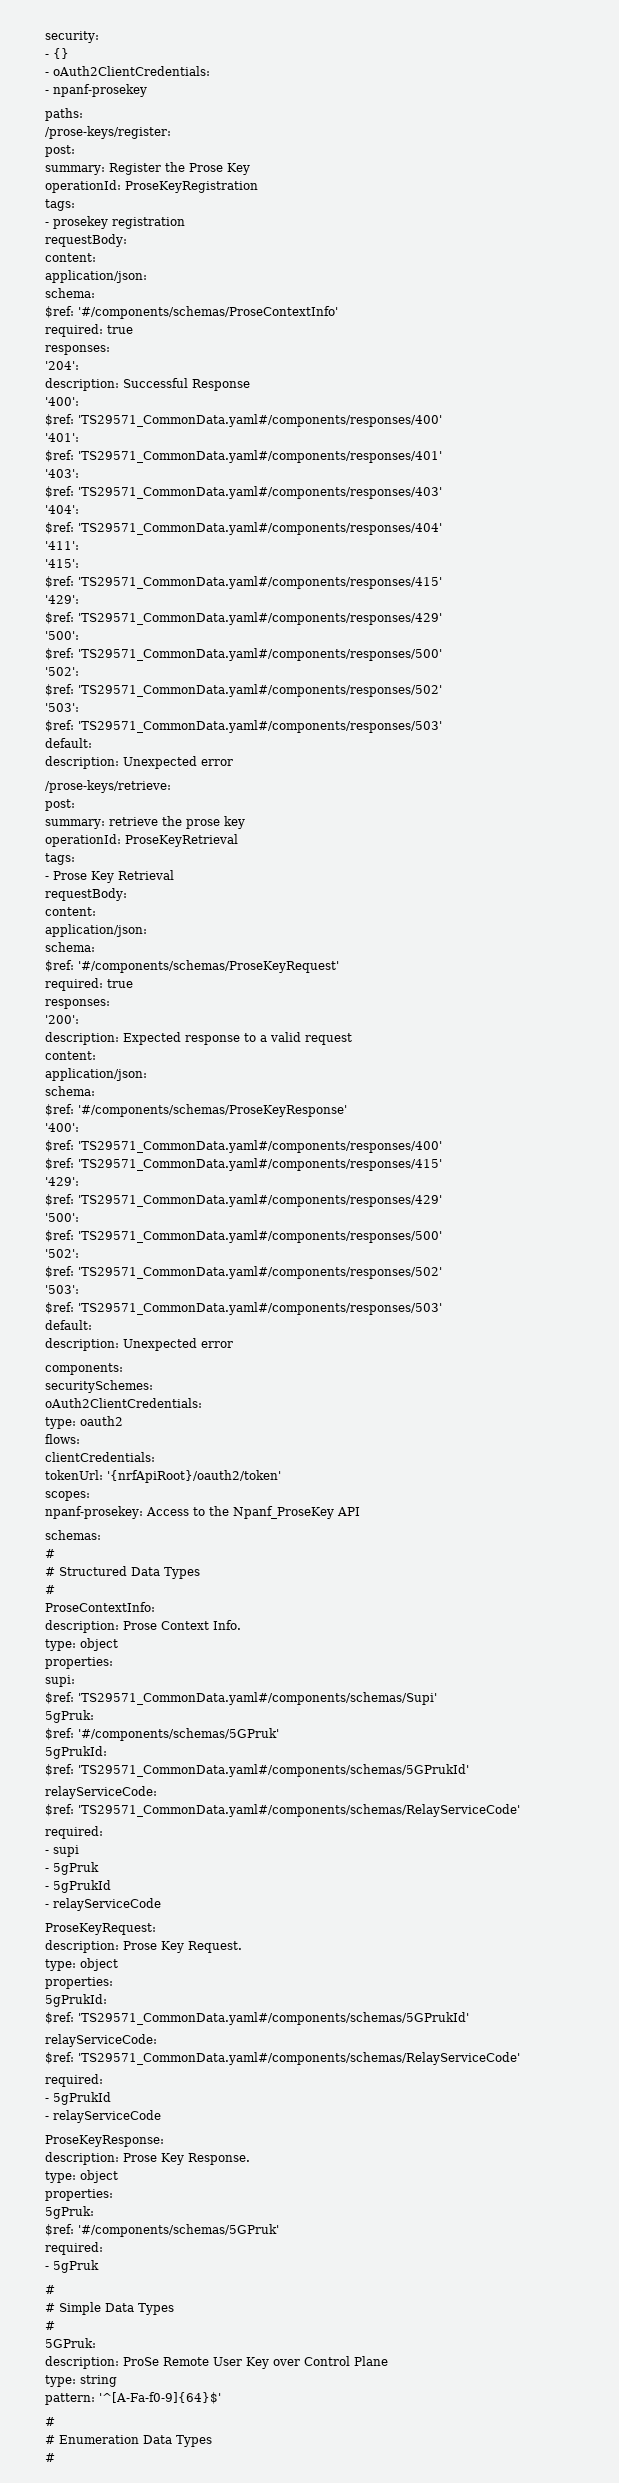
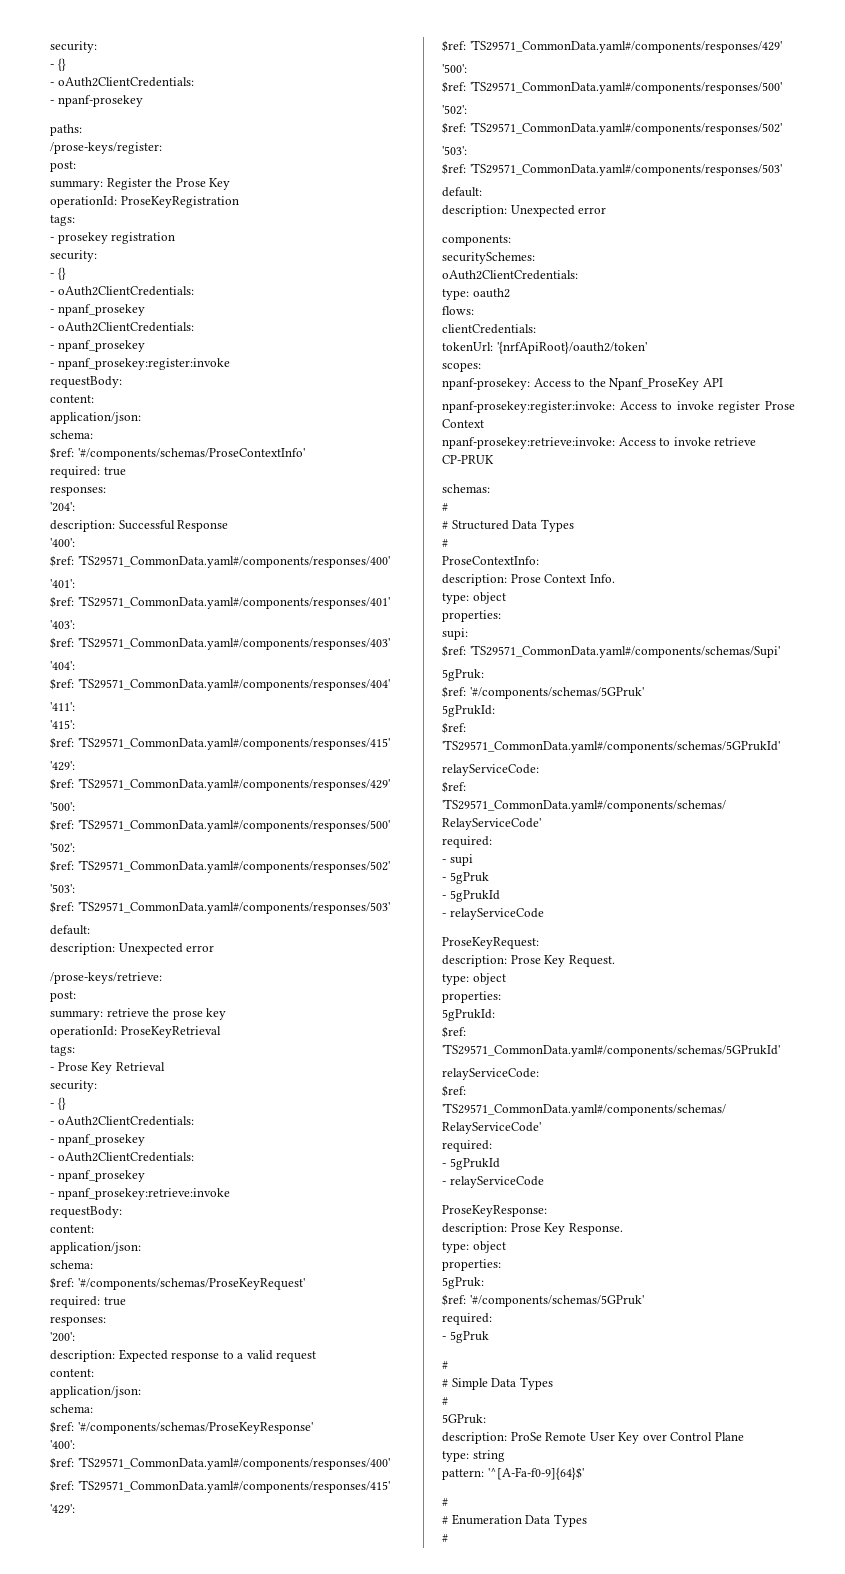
  - prosekey registration
+ security:
+ - {}
+ - oAuth2ClientCredentials:
+ - npanf_prosekey
+ - oAuth2ClientCredentials:
+ - npanf_prosekey
+ - npanf_prosekey:register:invoke
  - Prose Key Retrieval
+ security:
+ - {}
+ - oAuth2ClientCredentials:
+ - npanf_prosekey
+ - oAuth2ClientCredentials:
+ - npanf_prosekey
+ - npanf_prosekey:retrieve:invoke
+ npanf-prosekey:register:invoke: Access to invoke register Prose Context
+ npanf-prosekey:retrieve:invoke: Access to invoke retrieve CP-PRUK

